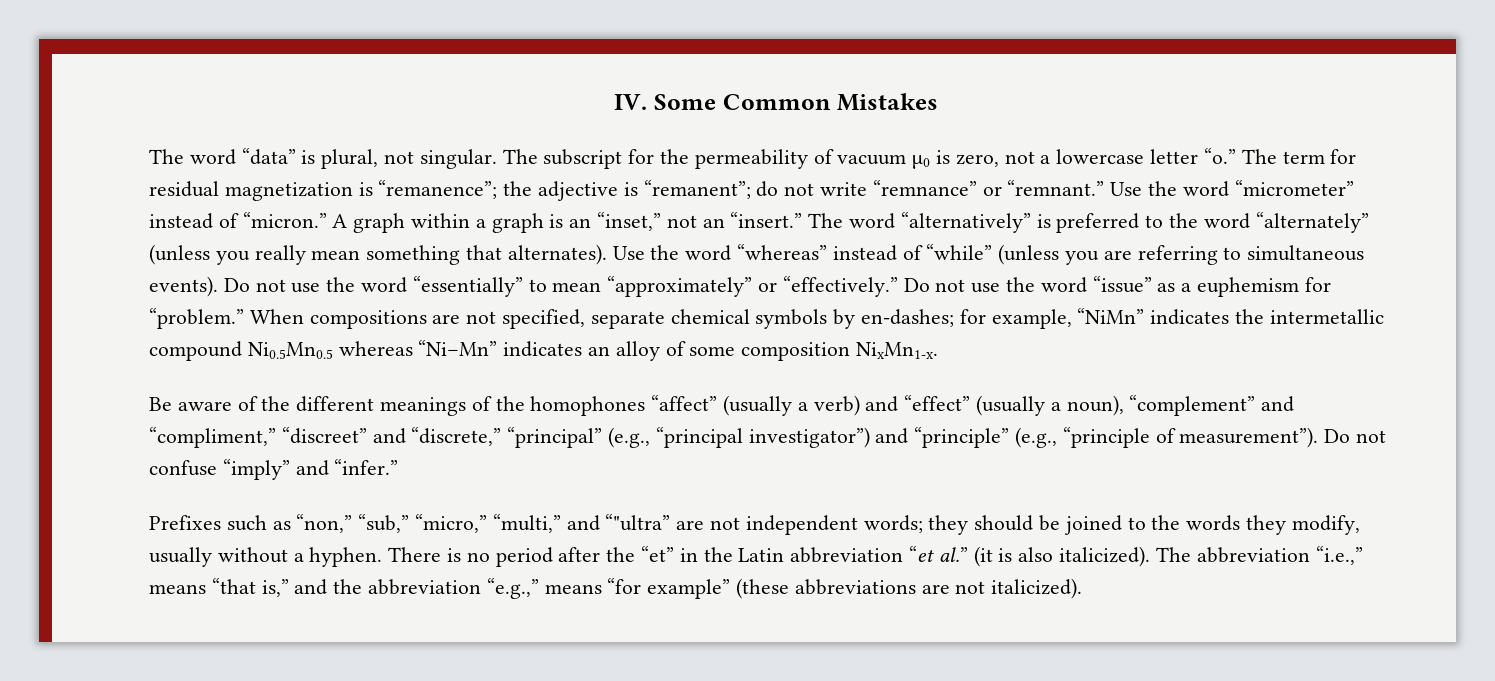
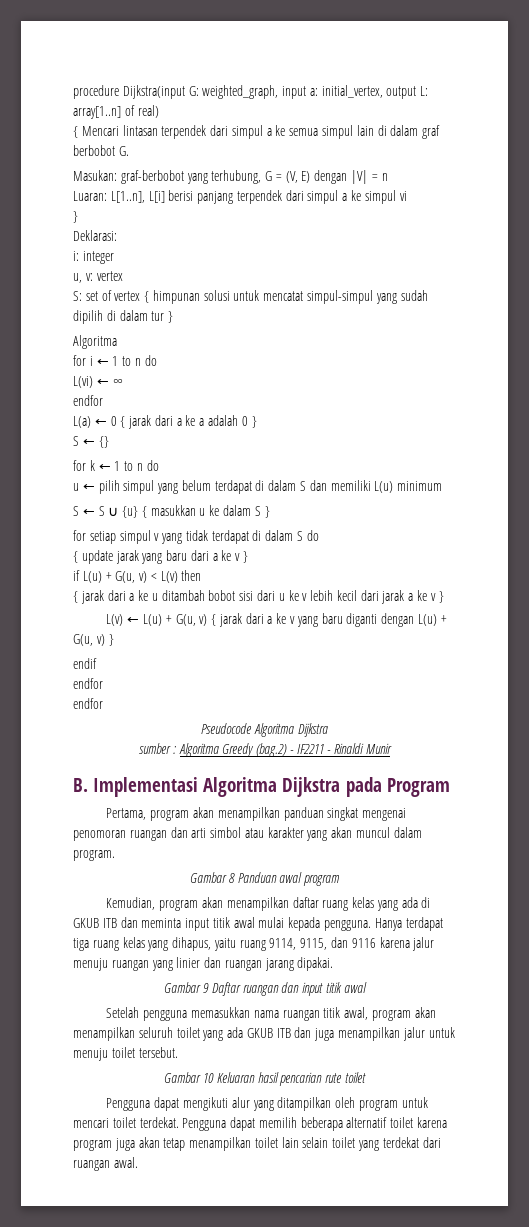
- IV. Some Common Mistakes
- The word “data” is plural, not singular. The subscript for the permeability of vacuum µ0 is zero, not a lowercase letter “o.” The term for residual magnetization is “remanence”; the adjective is “remanent”; do not write “remnance” or “remnant.” Use the word “micrometer” instead of “micron.” A graph within a graph is an “inset,” not an “insert.” The word “alternatively” is preferred to the word “alternately” (unless you really mean something that alternates). Use the word “whereas” instead of “while” (unless you are referring to simultaneous events). Do not use the word “essentially” to mean “approximately” or “effectively.” Do not use the word “issue” as a euphemism for “problem.” When compositions are not specified, separate chemical symbols by en-dashes; for example, “NiMn” indicates the intermetallic compound Ni0.5Mn0.5 whereas “Ni–Mn” indicates an alloy of some composition NixMn1-x.
- Be aware of the different meanings of the homophones “affect” (usually a verb) and “effect” (usually a noun), “complement” and “compliment,” “discreet” and “discrete,” “principal” (e.g., “principal investigator”) and “principle” (e.g., “principle of measurement”). Do not confuse “imply” and “infer.”
- Prefixes such as “non,” “sub,” “micro,” “multi,” and “"ultra” are not independent words; they should be joined to the words they modify, usually without a hyphen. There is no period after the “et” in the Latin abbreviation “et al.” (it is also italicized). The abbreviation “i.e.,” means “that is,” and the abbreviation “e.g.,” means “for example” (these abbreviations are not italicized).
+ procedure Dijkstra(input G: weighted_graph, input a: initial_vertex, output L: array[1..n] of real)
+ { Mencari lintasan terpendek dari simpul a ke semua simpul lain di dalam graf berbobot G.
+ Masukan: graf-berbobot yang terhubung, G = (V, E) dengan |V| = n
+ Luaran: L[1..n], L[i] berisi panjang terpendek dari simpul a ke simpul vi
+ }
+ Deklarasi:
+ i: integer
+ u, v: vertex
+ S: set of vertex { himpunan solusi untuk mencatat simpul-simpul yang sudah dipilih di dalam tur }
+ Algoritma
+ for i ← 1 to n do
+ L(vi) ← ∞
+ endfor
+ L(a) ← 0 { jarak dari a ke a adalah 0 }
+ S ← {}
+ for k ← 1 to n do
+ u ← pilih simpul yang belum terdapat di dalam S dan memiliki L(u) minimum
+ S ← S ∪ {u} { masukkan u ke dalam S }
+ for setiap simpul v yang tidak terdapat di dalam S do
+ { update jarak yang baru dari a ke v }
+ if L(u) + G(u, v) < L(v) then
+ { jarak dari a ke u ditambah bobot sisi dari u ke v lebih kecil dari jarak a ke v }
+ L(v) ← L(u) + G(u, v) { jarak dari a ke v yang baru diganti dengan L(u) + G(u, v) }
+ endif
+ endfor
+ endfor
+ Pseudocode Algoritma Dijkstra
+ sumber : Algoritma Greedy (bag.2) - IF2211 - Rinaldi Munir
+ B. Implementasi Algoritma Dijkstra pada Program
+ Pertama, program akan menampilkan panduan singkat mengenai penomoran ruangan dan arti simbol atau karakter yang akan muncul dalam program.
+ Gambar 8 Panduan awal program
+ Kemudian, program akan menampilkan daftar ruang kelas yang ada di GKUB ITB dan meminta input titik awal mulai kepada pengguna. Hanya terdapat tiga ruang kelas yang dihapus, yaitu ruang 9114, 9115, dan 9116 karena jalur menuju ruangan yang linier dan ruangan jarang dipakai.
+ Gambar 9 Daftar ruangan dan input titik awal
+ Setelah pengguna memasukkan nama ruangan titik awal, program akan menampilkan seluruh toilet yang ada GKUB ITB dan juga menampilkan jalur untuk menuju toilet tersebut.
+ Gambar 10 Keluaran hasil pencarian rute toilet
+ Pengguna dapat mengikuti alur yang ditampilkan oleh program untuk mencari toilet terdekat. Pengguna dapat memilih beberapa alternatif toilet karena program juga akan tetap menampilkan toilet lain selain toilet yang terdekat dari ruangan awal.

